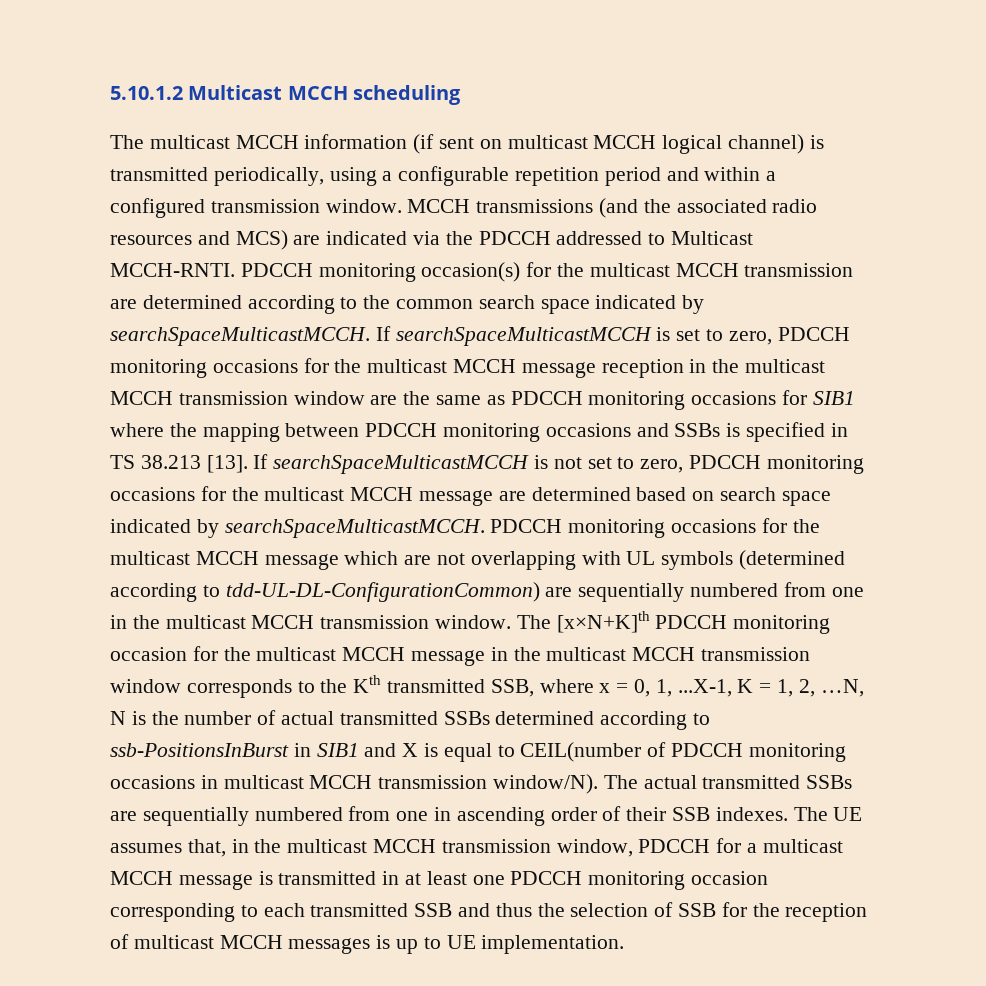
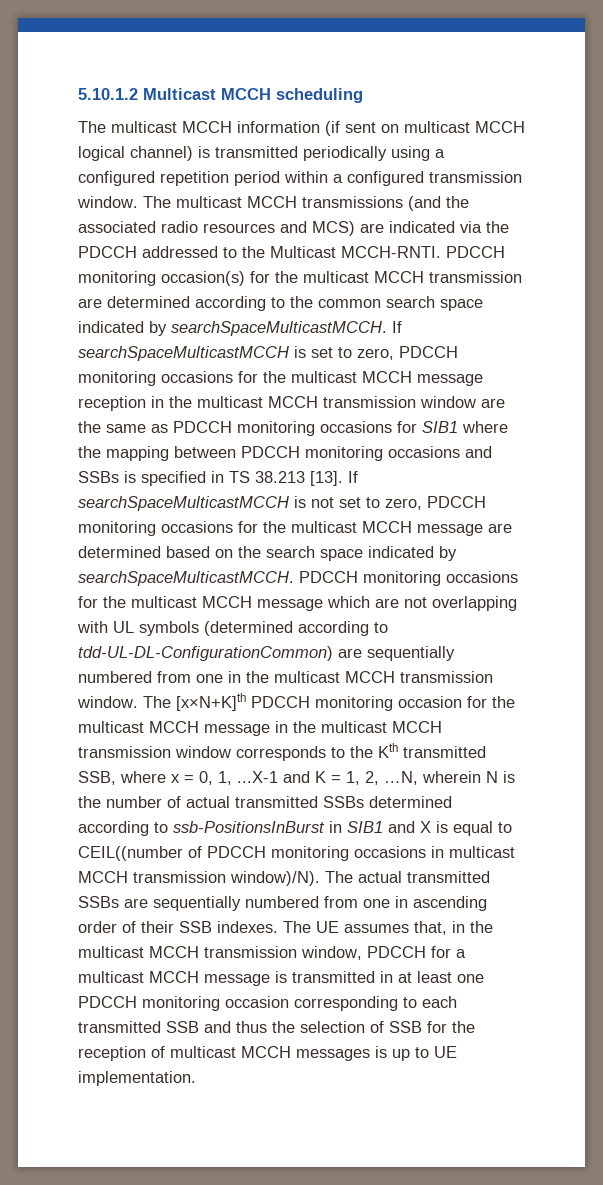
- The multicast MCCH information (if sent on multicast MCCH logical channel) is transmitted periodically, using a configurable repetition period and within a configured transmission window.
+ The multicast MCCH information (if sent on multicast MCCH logical channel) is transmitted periodically using a configured repetition period within a configured transmission window.
- MCCH transmissions (and the associated radio resources and MCS) are indicated via the PDCCH addressed to Multicast MCCH-RNTI.
+ The multicast MCCH transmissions (and the associated radio resources and MCS) are indicated via the PDCCH addressed to the Multicast MCCH-RNTI.
- If searchSpaceMulticastMCCH is not set to zero, PDCCH monitoring occasions for the multicast MCCH message are determined based on search space indicated by searchSpaceMulticastMCCH.
+ If searchSpaceMulticastMCCH is not set to zero, PDCCH monitoring occasions for the multicast MCCH message are determined based on the search space indicated by searchSpaceMulticastMCCH.
- The [x×N+K]th PDCCH monitoring occasion for the multicast MCCH message in the multicast MCCH transmission window corresponds to the Kth transmitted SSB, where x = 0, 1, ...X-1, K = 1, 2, …N, N is the number of actual transmitted SSBs determined according to ssb-PositionsInBurst in SIB1 and X is equal to CEIL(number of PDCCH monitoring occasions in multicast MCCH transmission window/N).
+ The [x×N+K]th PDCCH monitoring occasion for the multicast MCCH message in the multicast MCCH transmission window corresponds to the Kth transmitted SSB, where x = 0, 1, ...X-1 and K = 1, 2, …N, wherein N is the number of actual transmitted SSBs determined according to ssb-PositionsInBurst in SIB1 and X is equal to CEIL((number of PDCCH monitoring occasions in multicast MCCH transmission window)/N).

